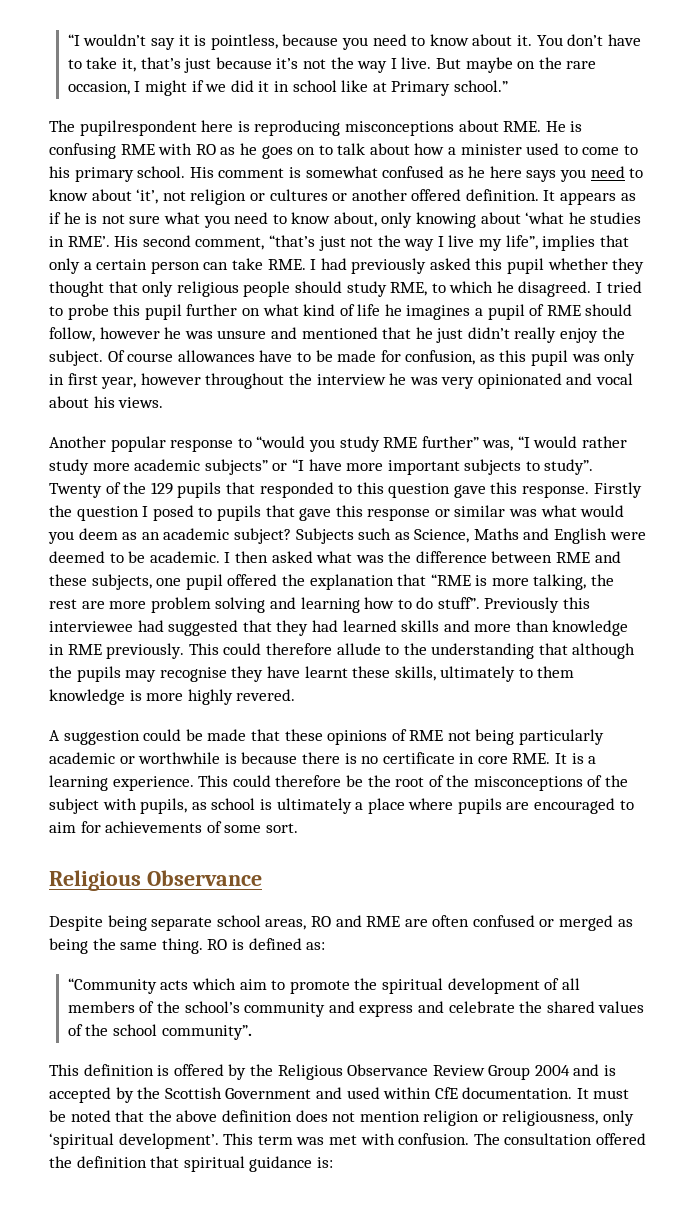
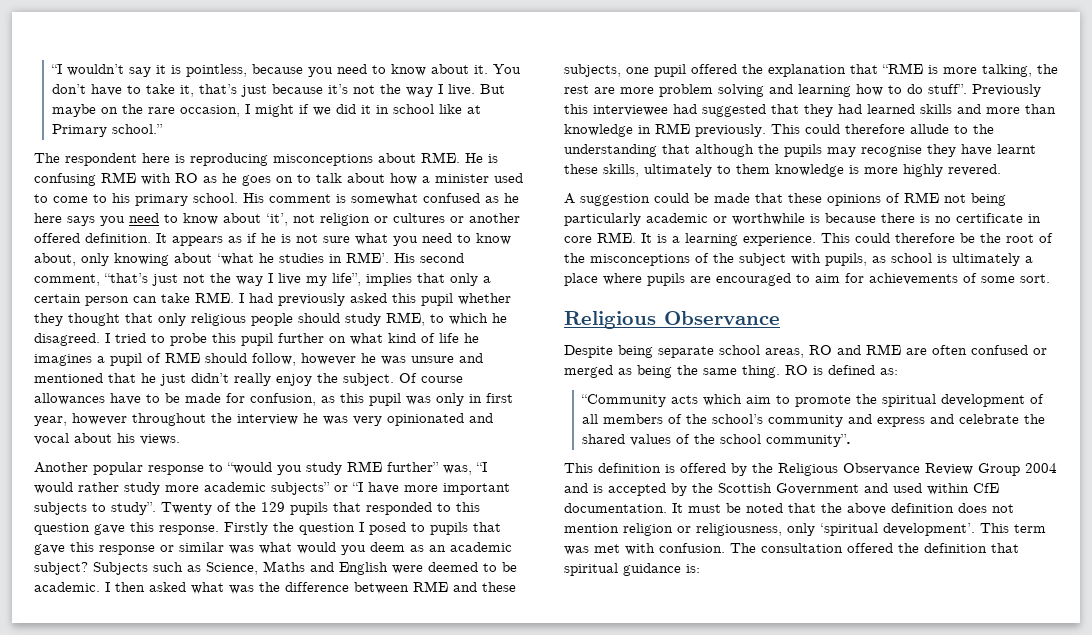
- The pupilrespondent here is reproducing misconceptions about RME. He is confusing RME with RO as he goes on to talk about how a minister used to come to his primary school.
+ The respondent here is reproducing misconceptions about RME. He is confusing RME with RO as he goes on to talk about how a minister used to come to his primary school.

